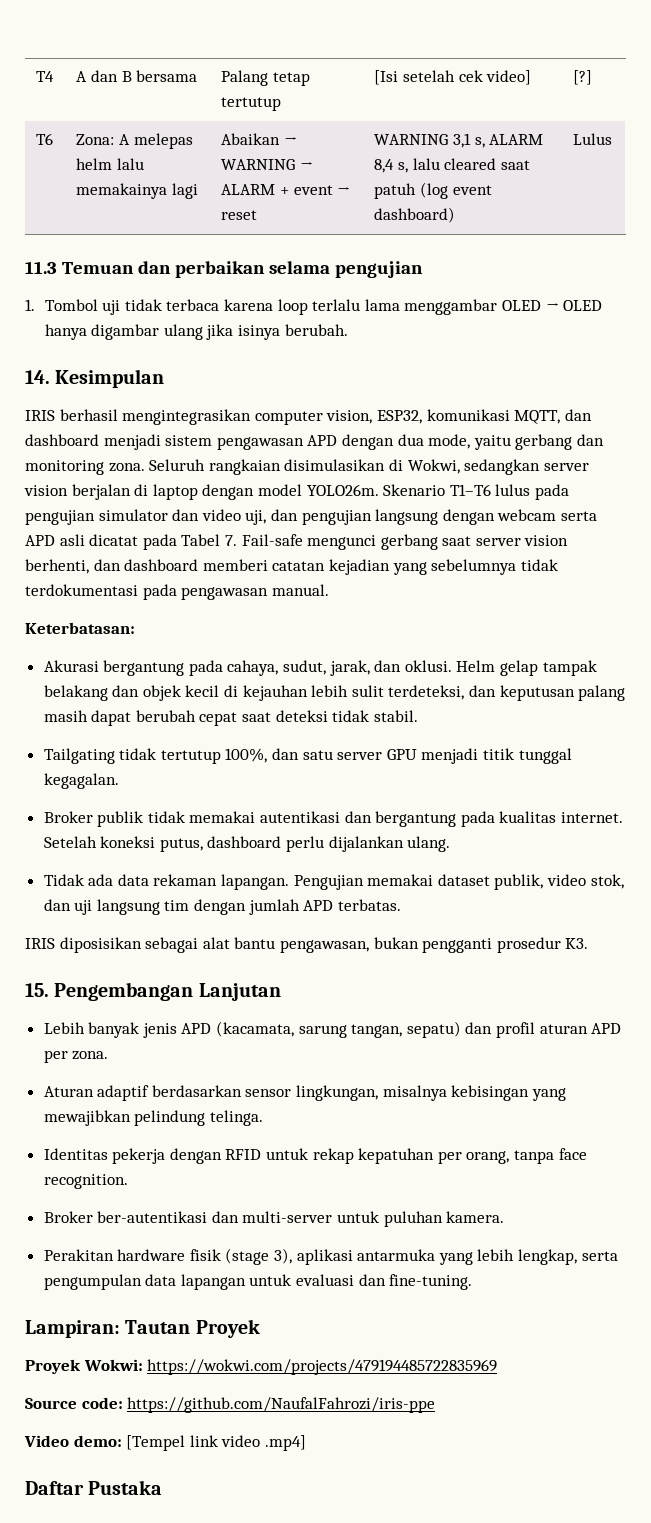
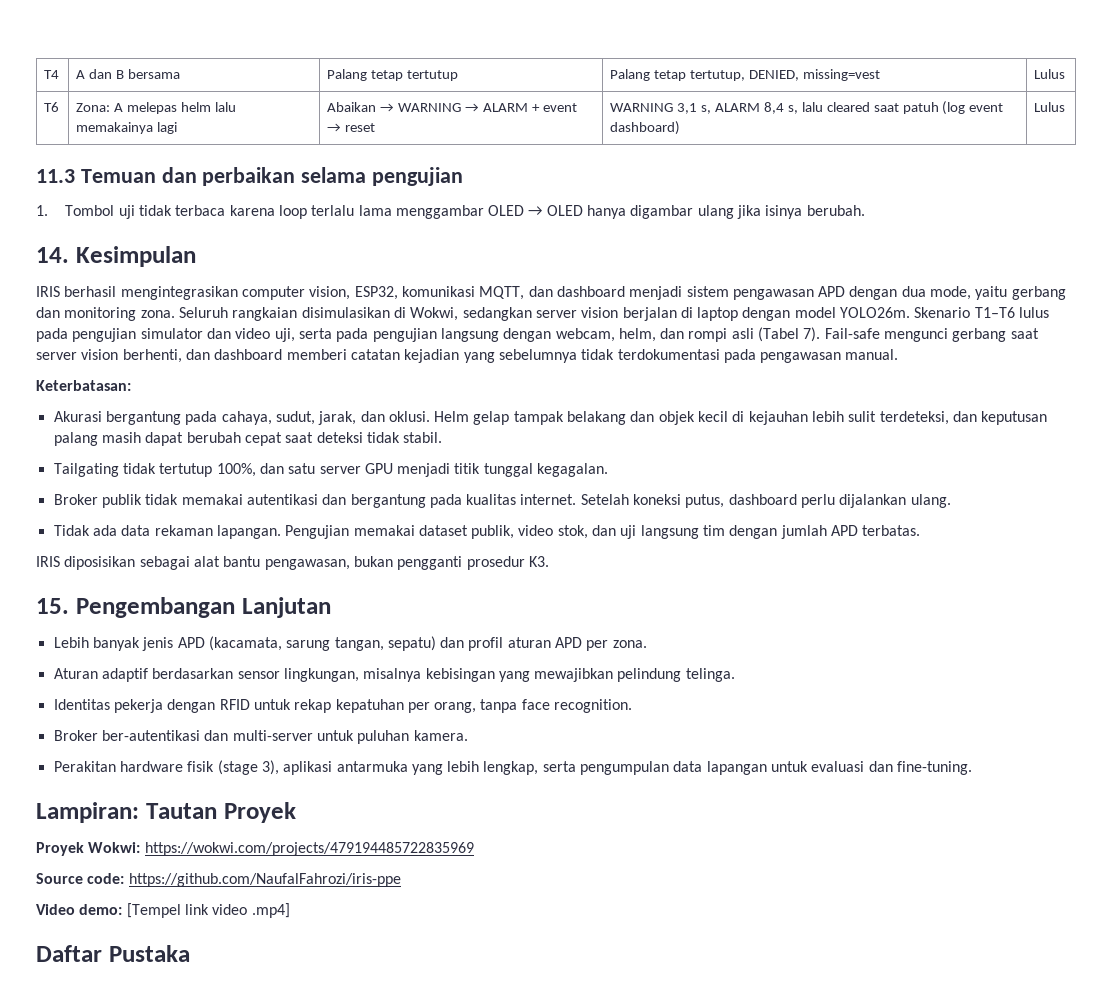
- T4 | A dan B bersama | Palang tetap tertutup | [Isi setelah cek video] | [?]
+ T4 | A dan B bersama | Palang tetap tertutup | Palang tetap tertutup, DENIED, missing=vest | Lulus
- Skenario T1–T6 lulus pada pengujian simulator dan video uji, dan pengujian langsung dengan webcam serta APD asli dicatat pada Tabel 7. Fail-safe mengunci gerbang saat server vision berhenti, dan dashboard memberi catatan kejadian yang sebelumnya tidak terdokumentasi pada pengawasan manual.
+ Skenario T1–T6 lulus pada pengujian simulator dan video uji, serta pada pengujian langsung dengan webcam, helm, dan rompi asli (Tabel 7). Fail-safe mengunci gerbang saat server vision berhenti, dan dashboard memberi catatan kejadian yang sebelumnya tidak terdokumentasi pada pengawasan manual.

